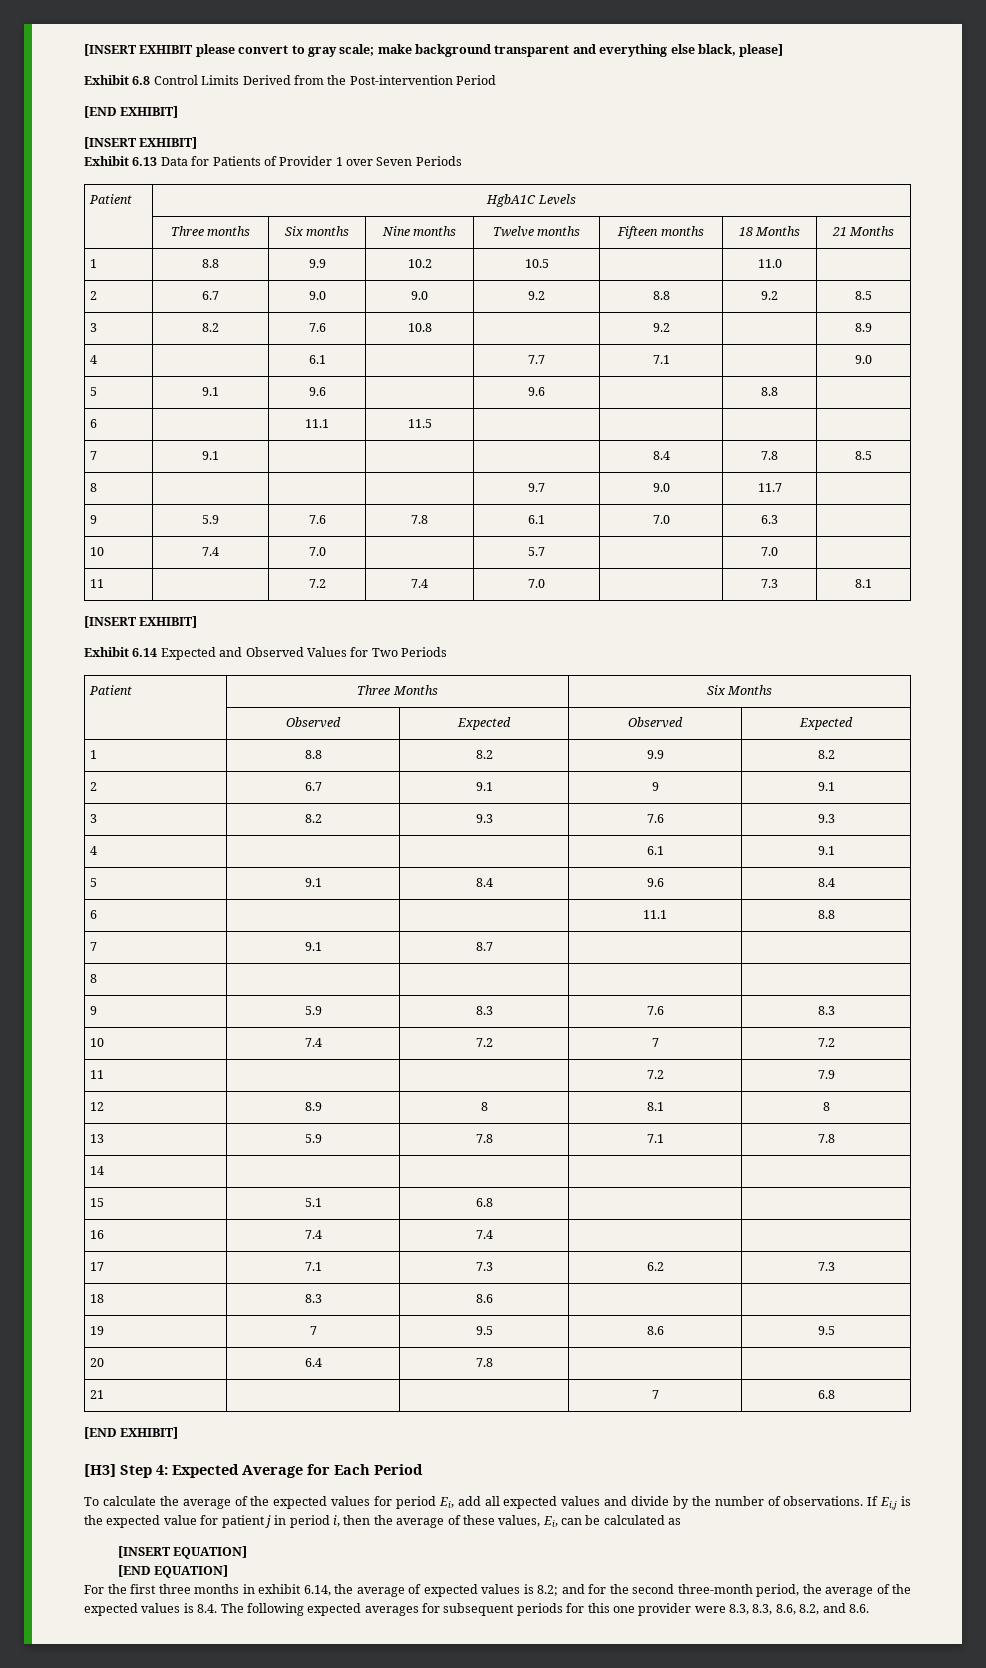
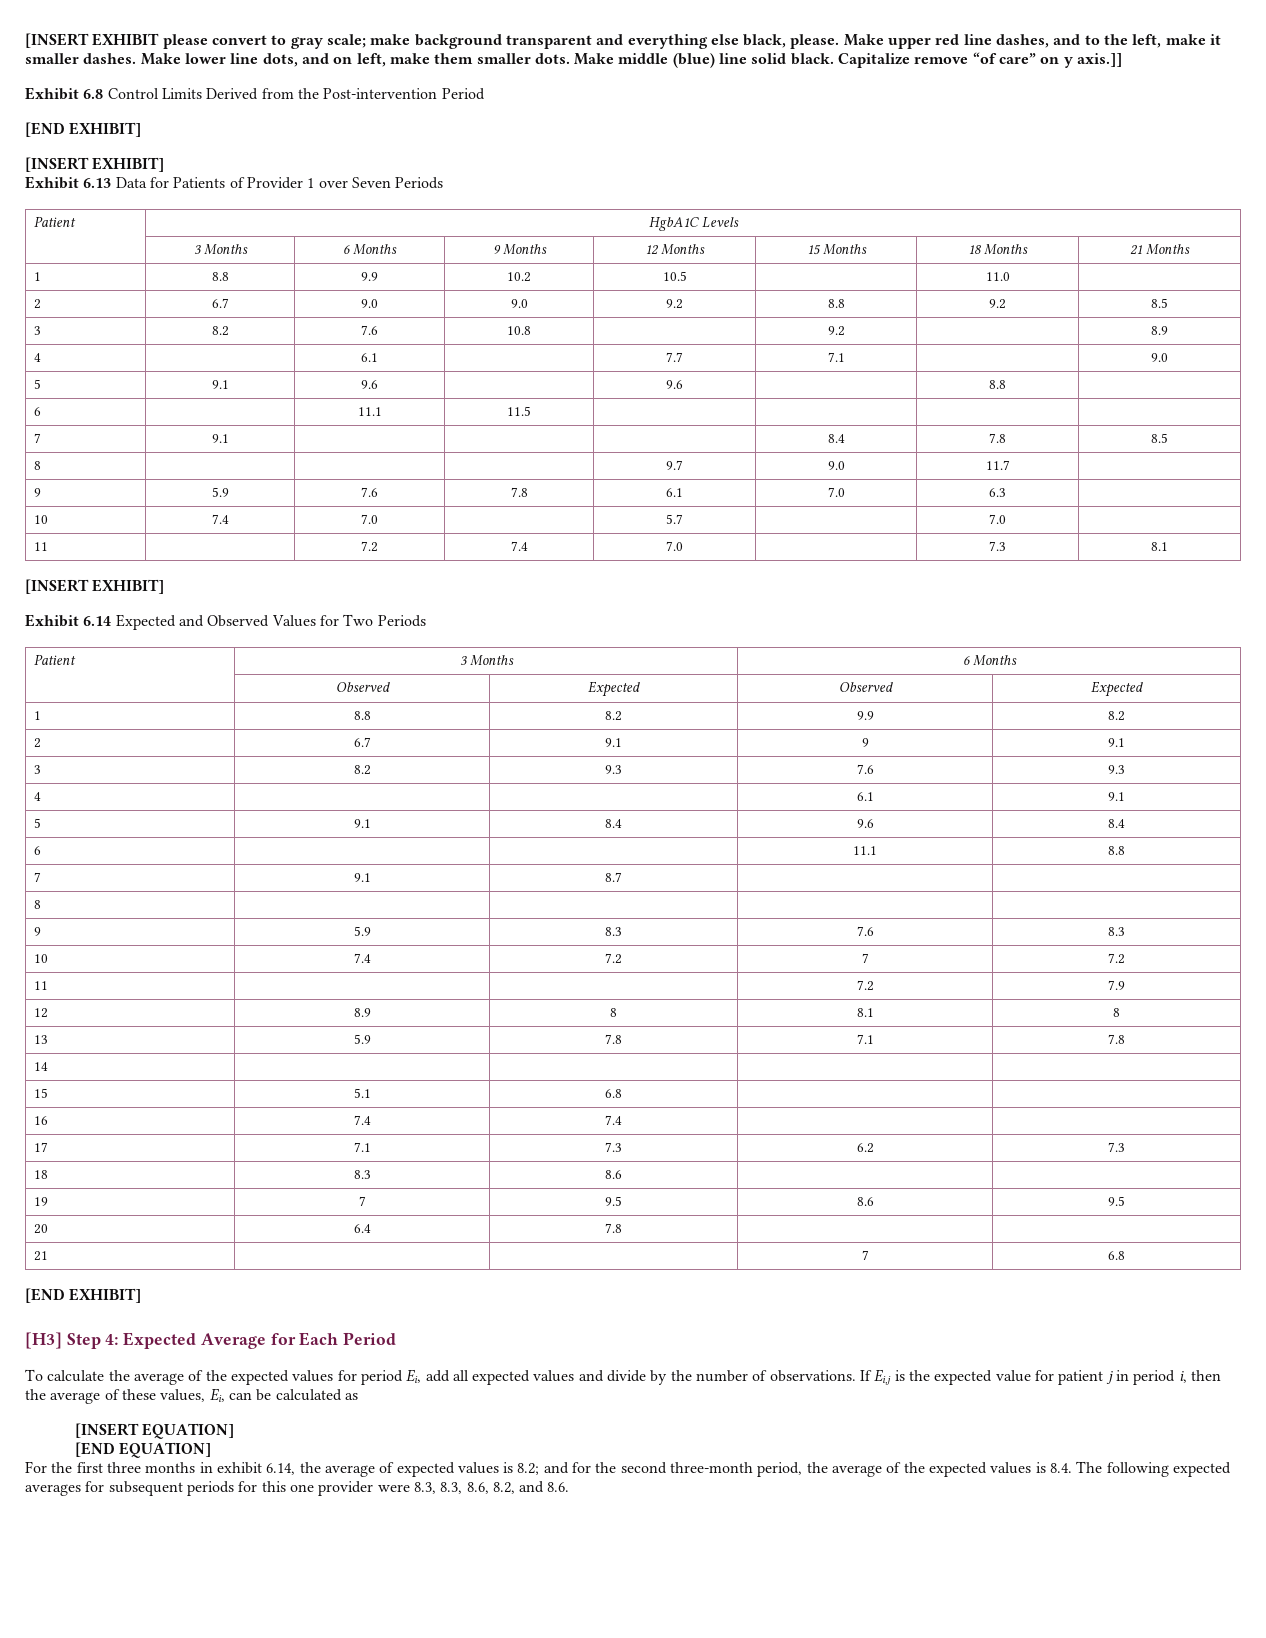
- [INSERT EXHIBIT please convert to gray scale; make background transparent and everything else black, please]
+ [INSERT EXHIBIT please convert to gray scale; make background transparent and everything else black, please. Make upper red line dashes, and to the left, make it smaller dashes. Make lower line dots, and on left, make them smaller dots. Make middle (blue) line solid black. Capitalize remove “of care” on y axis.]]
- | Three months | Six months | Nine months | Twelve months | Fifteen months | 18 Months | 21 Months
+ | 3 Months | 6 Months | 9 Months | 12 Months | 15 Months | 18 Months | 21 Months
- Patient | Three Months | Six Months
+ Patient | 3 Months | 6 Months

